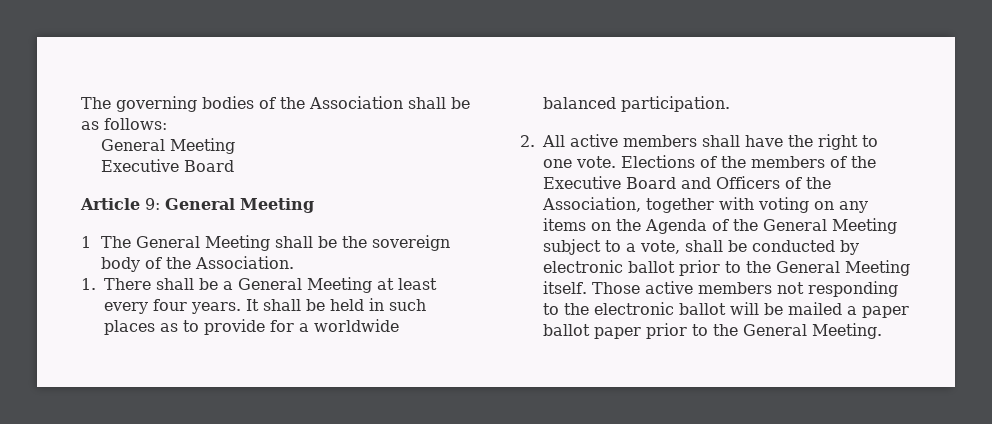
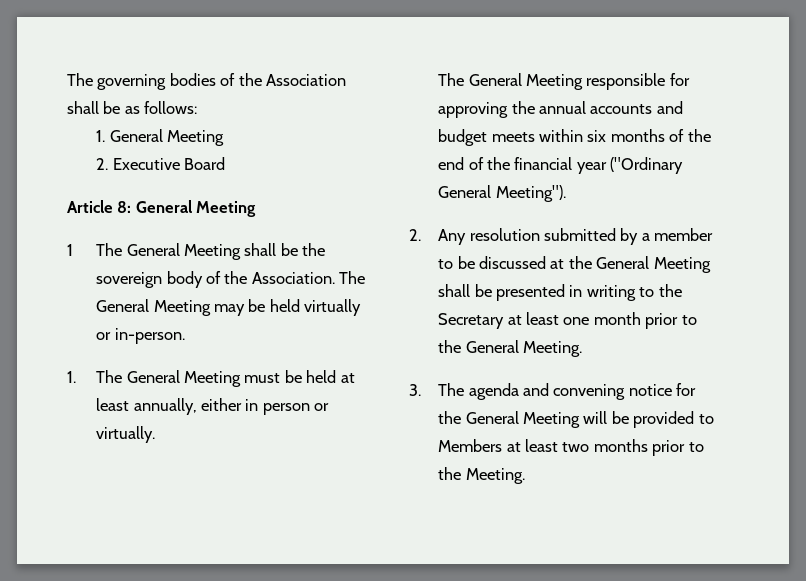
  The governing bodies of the Association shall be as follows:
- General Meeting
- Executive Board
+ 1. General Meeting
+ 2. Executive Board
- Article 9: General Meeting
+ Article 8: General Meeting
- 1 The General Meeting shall be the sovereign body of the Association.
- 1. There shall be a General Meeting at least every four years. It shall be held in such places as to provide for a worldwide balanced participation.
- 2. All active members shall have the right to one vote. Elections of the members of the Executive Board and Officers of the Association, together with voting on any items on the Agenda of the General Meeting subject to a vote, shall be conducted by electronic ballot prior to the General Meeting itself. Those active members not responding to the electronic ballot will be mailed a paper ballot paper prior to the General Meeting.
+ 1 The General Meeting shall be the sovereign body of the Association. The General Meeting may be held virtually or in-person.
+ 1. The General Meeting must be held at least annually, either in person or virtually.
+ The General Meeting responsible for approving the annual accounts and budget meets within six months of the end of the financial year ("Ordinary General Meeting").
+ 2. Any resolution submitted by a member to be discussed at the General Meeting shall be presented in writing to the Secretary at least one month prior to the General Meeting.
+ 3. The agenda and convening notice for the General Meeting will be provided to Members at least two months prior to the Meeting.

